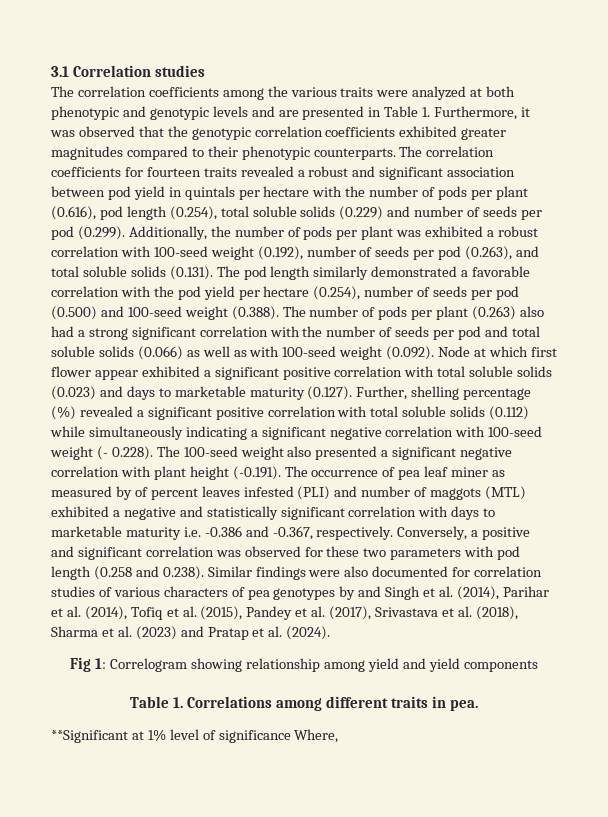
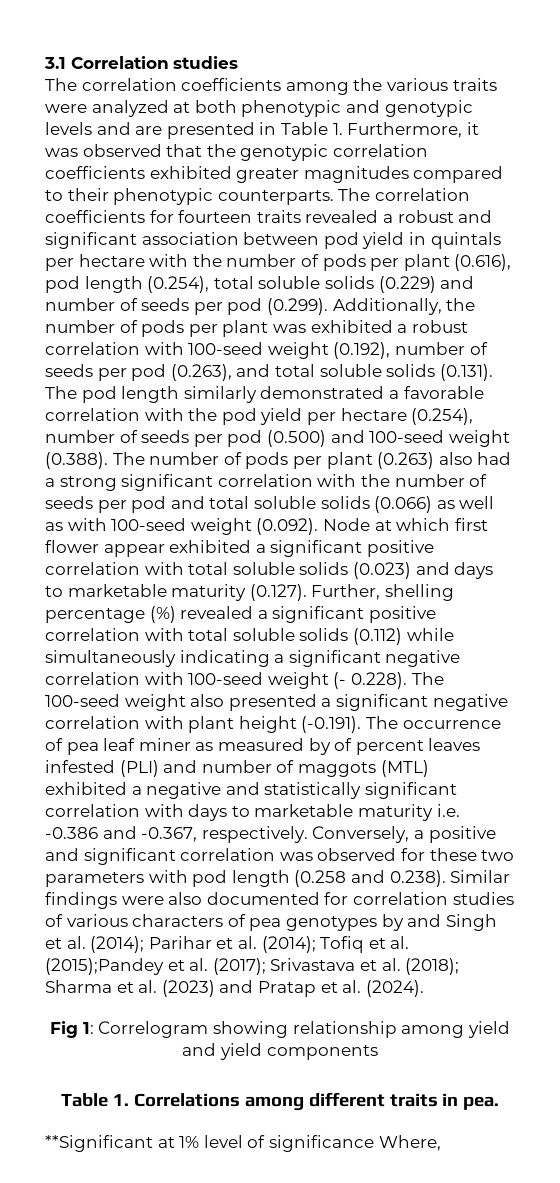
- Conversely, a positive and significant correlation was observed for these two parameters with pod length (0.258 and 0.238). Similar findings were also documented for correlation studies of various characters of pea genotypes by and Singh et al. (2014), Parihar et al. (2014), Tofiq et al. (2015), Pandey et al. (2017), Srivastava et al. (2018), Sharma et al. (2023) and Pratap et al. (2024).
+ Conversely, a positive and significant correlation was observed for these two parameters with pod length (0.258 and 0.238). Similar findings were also documented for correlation studies of various characters of pea genotypes by and Singh et al. (2014); Parihar et al. (2014); Tofiq et al. (2015);Pandey et al. (2017); Srivastava et al. (2018); Sharma et al. (2023) and Pratap et al. (2024).

